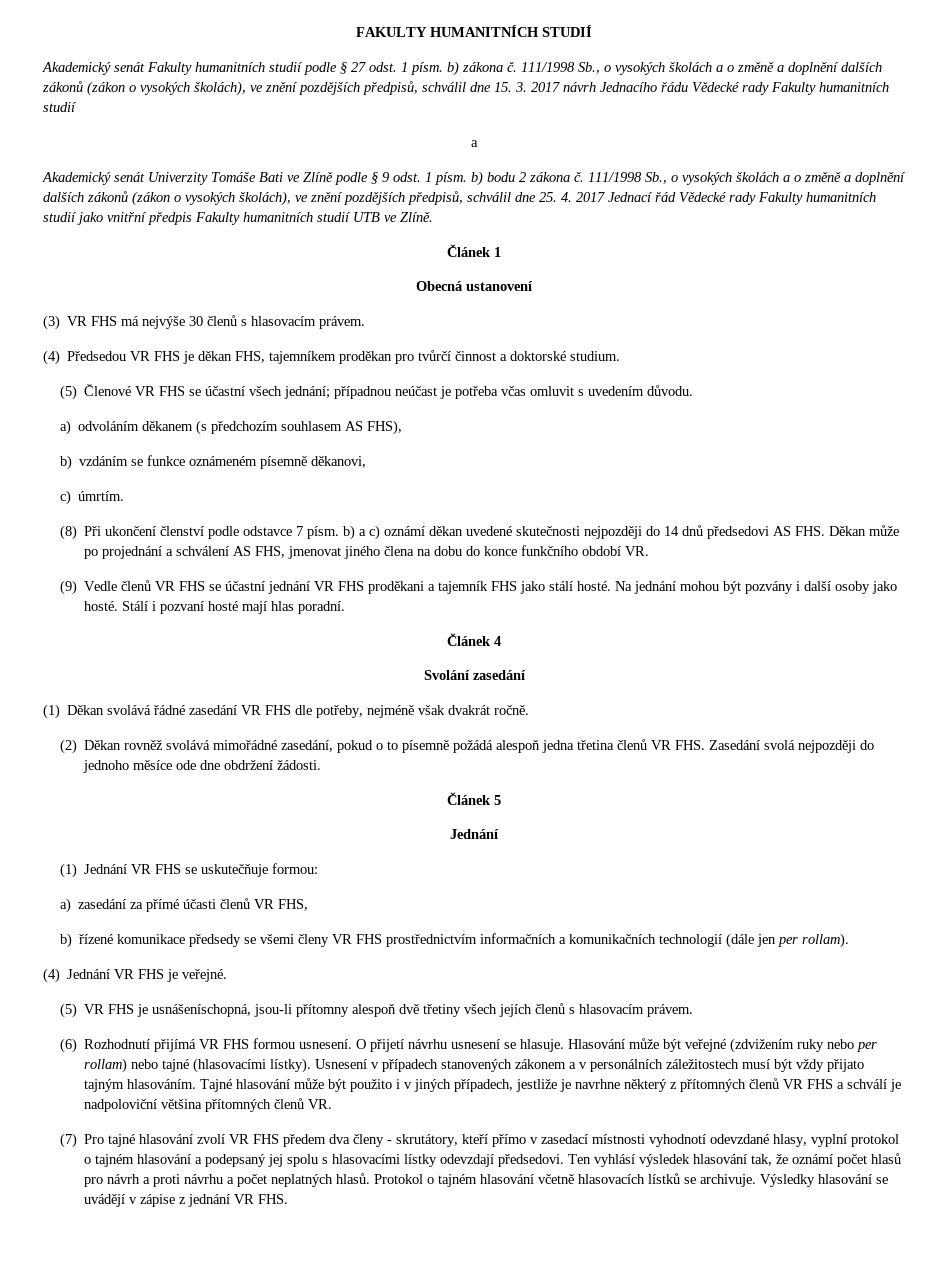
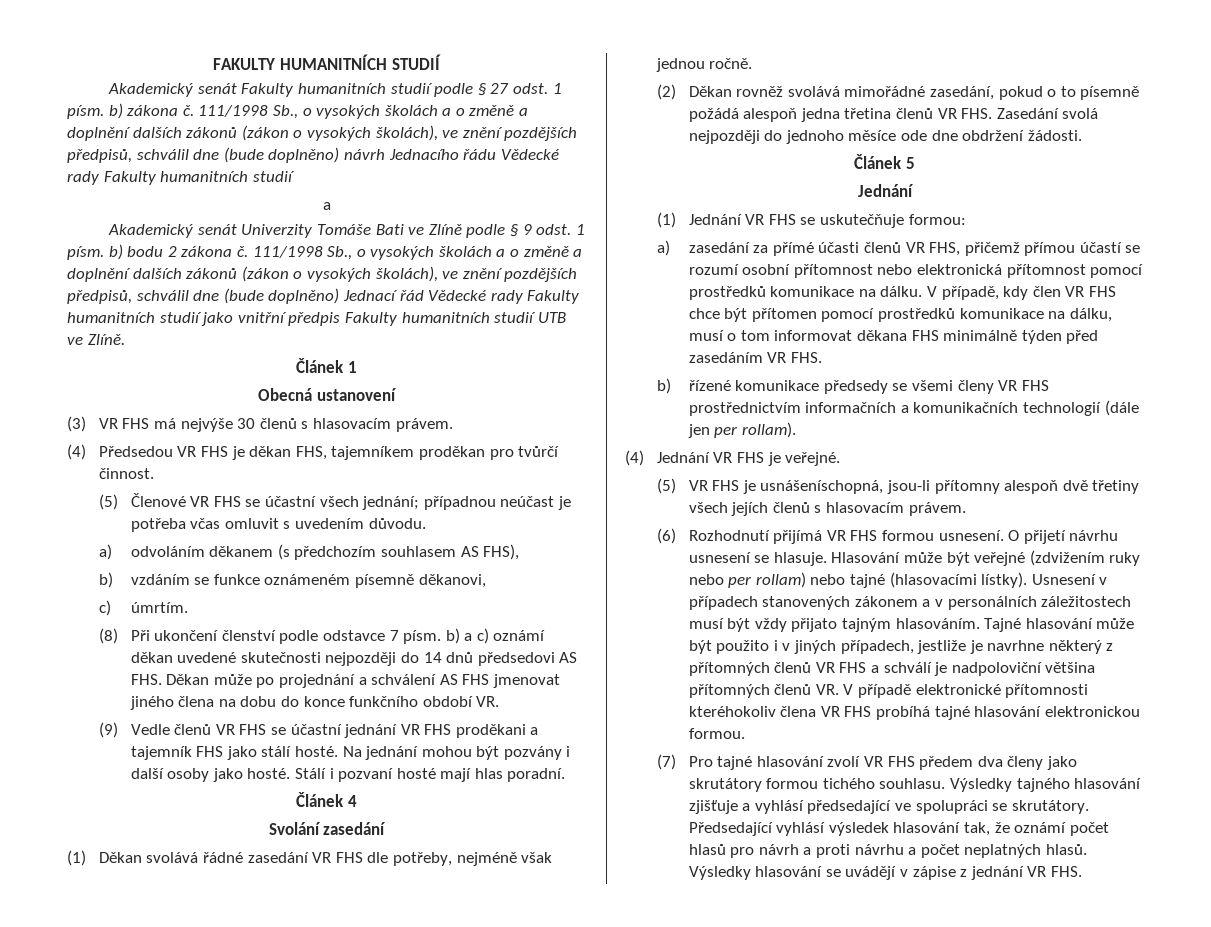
- 111/1998 Sb., o vysokých školách a o změně a doplnění dalších zákonů (zákon o vysokých školách), ve znění pozdějších předpisů, schválil dne 15. 3. 2017 návrh Jednacího řádu Vědecké rady Fakulty humanitních studií
+ 111/1998 Sb., o vysokých školách a o změně a doplnění dalších zákonů (zákon o vysokých školách), ve znění pozdějších předpisů, schválil dne (bude doplněno) návrh Jednacího řádu Vědecké rady Fakulty humanitních studií
- 111/1998 Sb., o vysokých školách a o změně a doplnění dalších zákonů (zákon o vysokých školách), ve znění pozdějších předpisů, schválil dne 25. 4. 2017 Jednací řád Vědecké rady Fakulty humanitních studií jako vnitřní předpis Fakulty humanitních studií UTB ve Zlíně.
+ 111/1998 Sb., o vysokých školách a o změně a doplnění dalších zákonů (zákon o vysokých školách), ve znění pozdějších předpisů, schválil dne (bude doplněno) Jednací řád Vědecké rady Fakulty humanitních studií jako vnitřní předpis Fakulty humanitních studií UTB ve Zlíně.
- (4) Předsedou VR FHS je děkan FHS, tajemníkem proděkan pro tvůrčí činnost a doktorské studium.
+ (4) Předsedou VR FHS je děkan FHS, tajemníkem proděkan pro tvůrčí činnost.
- (8) Při ukončení členství podle odstavce 7 písm. b) a c) oznámí děkan uvedené skutečnosti nejpozději do 14 dnů předsedovi AS FHS. Děkan může po projednání a schválení AS FHS, jmenovat jiného člena na dobu do konce funkčního období VR.
+ (8) Při ukončení členství podle odstavce 7 písm. b) a c) oznámí děkan uvedené skutečnosti nejpozději do 14 dnů předsedovi AS FHS. Děkan může po projednání a schválení AS FHS jmenovat jiného člena na dobu do konce funkčního období VR.
- (1) Děkan svolává řádné zasedání VR FHS dle potřeby, nejméně však dvakrát ročně.
+ (1) Děkan svolává řádné zasedání VR FHS dle potřeby, nejméně však jednou ročně.
- a) zasedání za přímé účasti členů VR FHS,
+ a) zasedání za přímé účasti členů VR FHS, přičemž přímou účastí se rozumí osobní přítomnost nebo elektronická přítomnost pomocí prostředků komunikace na dálku. V případě, kdy člen VR FHS chce být přítomen pomocí prostředků komunikace na dálku, musí o tom informovat děkana FHS minimálně týden před zasedáním VR FHS.
- Tajné hlasování může být použito i v jiných případech, jestliže je navrhne některý z přítomných členů VR FHS a schválí je nadpoloviční většina přítomných členů VR.
+ Tajné hlasování může být použito i v jiných případech, jestliže je navrhne některý z přítomných členů VR FHS a schválí je nadpoloviční většina přítomných členů VR. V případě elektronické přítomnosti kteréhokoliv člena VR FHS probíhá tajné hlasování elektronickou formou.
- (7) Pro tajné hlasování zvolí VR FHS předem dva členy - skrutátory, kteří přímo v zasedací místnosti vyhodnotí odevzdané hlasy, vyplní protokol o tajném hlasování a podepsaný jej spolu s hlasovacími lístky odevzdají předsedovi. Ten vyhlásí výsledek hlasování tak, že oznámí počet hlasů pro návrh a proti návrhu a počet neplatných hlasů.
+ (7) Pro tajné hlasování zvolí VR FHS předem dva členy jako skrutátory formou tichého souhlasu. Výsledky tajného hlasování zjišťuje a vyhlásí předsedající ve spolupráci se skrutátory. Předsedající vyhlásí výsledek hlasování tak, že oznámí počet hlasů pro návrh a proti návrhu a počet neplatných hlasů.
- Protokol o tajném hlasování včetně hlasovacích lístků se archivuje.

